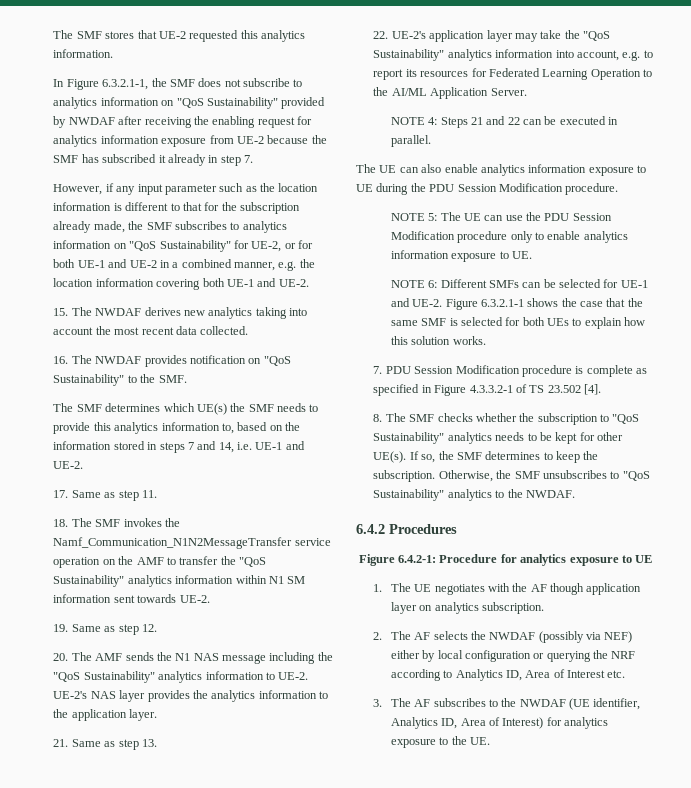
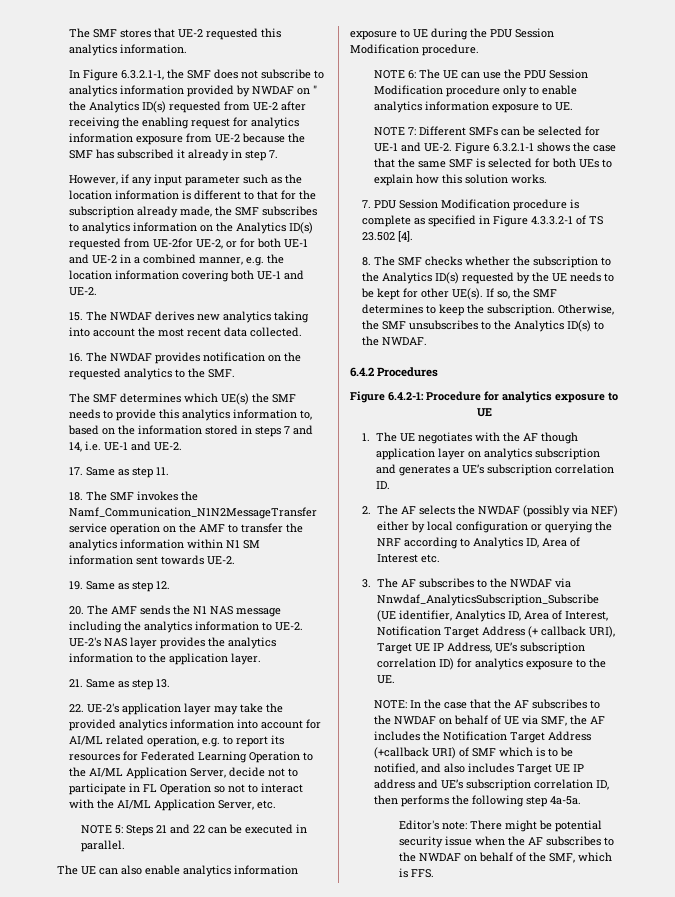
- In Figure 6.3.2.1-1, the SMF does not subscribe to analytics information on "QoS Sustainability" provided by NWDAF after receiving the enabling request for analytics information exposure from UE-2 because the SMF has subscribed it already in step 7.
+ In Figure 6.3.2.1-1, the SMF does not subscribe to analytics information provided by NWDAF on " the Analytics ID(s) requested from UE-2 after receiving the enabling request for analytics information exposure from UE-2 because the SMF has subscribed it already in step 7.
- However, if any input parameter such as the location information is different to that for the subscription already made, the SMF subscribes to analytics information on "QoS Sustainability" for UE-2, or for both UE-1 and UE-2 in a combined manner, e.g. the location information covering both UE-1 and UE-2.
+ However, if any input parameter such as the location information is different to that for the subscription already made, the SMF subscribes to analytics information on the Analytics ID(s) requested from UE-2for UE-2, or for both UE-1 and UE-2 in a combined manner, e.g. the location information covering both UE-1 and UE-2.
- 16. The NWDAF provides notification on "QoS Sustainability" to the SMF.
+ 16. The NWDAF provides notification on the requested analytics to the SMF.
- 18. The SMF invokes the Namf_Communication_N1N2MessageTransfer service operation on the AMF to transfer the "QoS Sustainability" analytics information within N1 SM information sent towards UE-2.
+ 18. The SMF invokes the Namf_Communication_N1N2MessageTransfer service operation on the AMF to transfer the analytics information within N1 SM information sent towards UE-2.
- 20. The AMF sends the N1 NAS message including the "QoS Sustainability" analytics information to UE-2.
+ 20. The AMF sends the N1 NAS message including the analytics information to UE-2.
- 22. UE-2's application layer may take the "QoS Sustainability" analytics information into account, e.g. to report its resources for Federated Learning Operation to the AI/ML Application Server.
- NOTE 4: Steps 21 and 22 can be executed in parallel.
+ 22. UE-2's application layer may take the provided analytics information into account for AI/ML related operation, e.g. to report its resources for Federated Learning Operation to the AI/ML Application Server, decide not to participate in FL Operation so not to interact with the AI/ML Application Server, etc.
+ NOTE 5: Steps 21 and 22 can be executed in parallel.
- NOTE 5: The UE can use the PDU Session Modification procedure only to enable analytics information exposure to UE.
+ NOTE 6: The UE can use the PDU Session Modification procedure only to enable analytics information exposure to UE.
- NOTE 6: Different SMFs can be selected for UE-1 and UE-2.
+ NOTE 7: Different SMFs can be selected for UE-1 and UE-2.
- 8. The SMF checks whether the subscription to "QoS Sustainability" analytics needs to be kept for other UE(s).
+ 8. The SMF checks whether the subscription to the Analytics ID(s) requested by the UE needs to be kept for other UE(s).
- Otherwise, the SMF unsubscribes to "QoS Sustainability" analytics to the NWDAF.
+ Otherwise, the SMF unsubscribes to the Analytics ID(s) to the NWDAF.
- 1. The UE negotiates with the AF though application layer on analytics subscription.
+ 1. The UE negotiates with the AF though application layer on analytics subscription and generates a UE’s subscription correlation ID.
- 3. The AF subscribes to the NWDAF (UE identifier, Analytics ID, Area of Interest) for analytics exposure to the UE.
+ 3. The AF subscribes to the NWDAF via Nnwdaf_AnalyticsSubscription_Subscribe (UE identifier, Analytics ID, Area of Interest, Notification Target Address (+ callback URI), Target UE IP Address, UE’s subscription correlation ID) for analytics exposure to the UE.
+ NOTE: In the case that the AF subscribes to the NWDAF on behalf of UE via SMF, the AF includes the Notification Target Address (+callback URI) of SMF which is to be notified, and also includes Target UE IP address and UE’s subscription correlation ID, then performs the following step 4a-5a.
+ Editor's note: There might be potential security issue when the AF subscribes to the NWDAF on behalf of the SMF, which is FFS.

